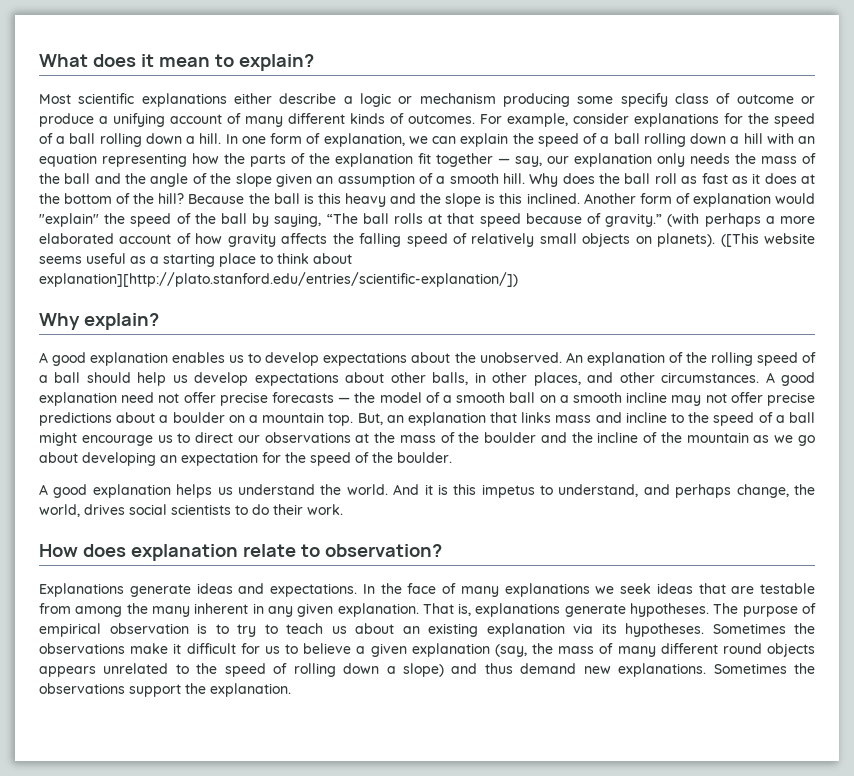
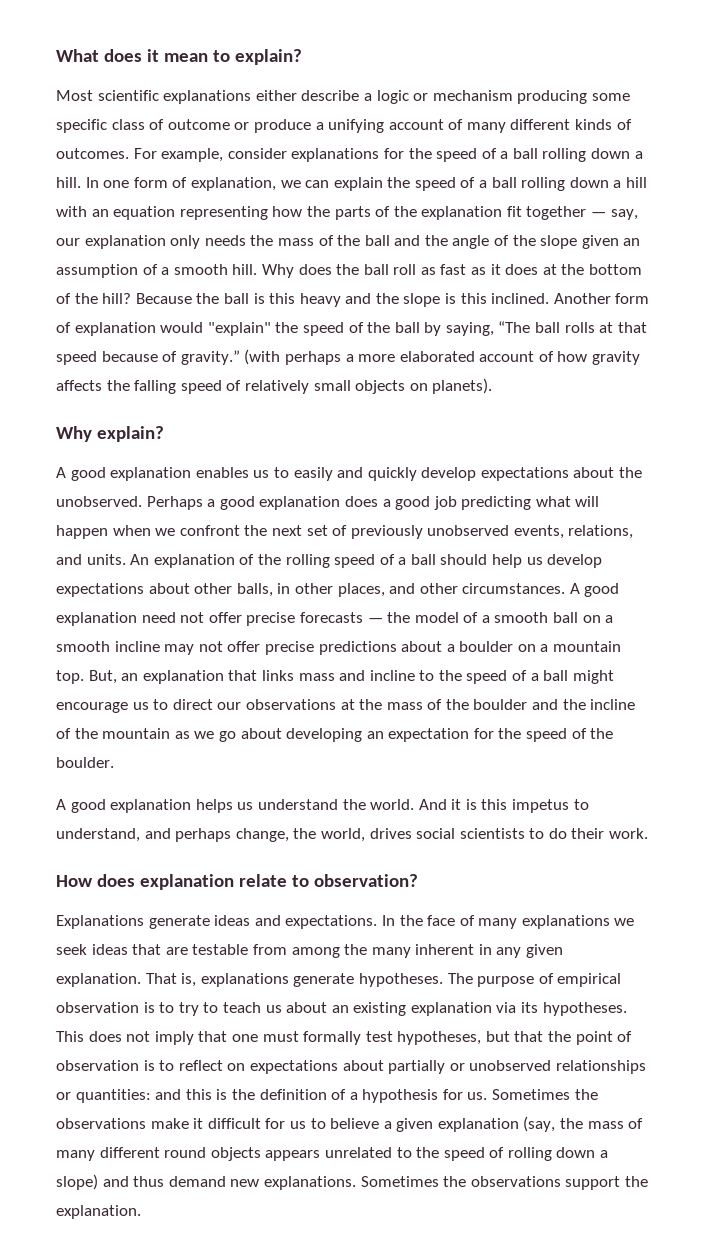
- Most scientific explanations either describe a logic or mechanism producing some specify class of outcome or produce a unifying account of many different kinds of outcomes.
+ Most scientific explanations either describe a logic or mechanism producing some specific class of outcome or produce a unifying account of many different kinds of outcomes.
- ([This website seems useful as a starting place to think about explanation][http://plato.stanford.edu/entries/scientific-explanation/])
- A good explanation enables us to develop expectations about the unobserved.
+ A good explanation enables us to easily and quickly develop expectations about the unobserved.
+ Perhaps a good explanation does a good job predicting what will happen when we confront the next set of previously unobserved events, relations, and units.
+ This does not imply that one must formally test hypotheses, but that the point of observation is to reflect on expectations about partially or unobserved relationships or quantities: and this is the definition of a hypothesis for us.

